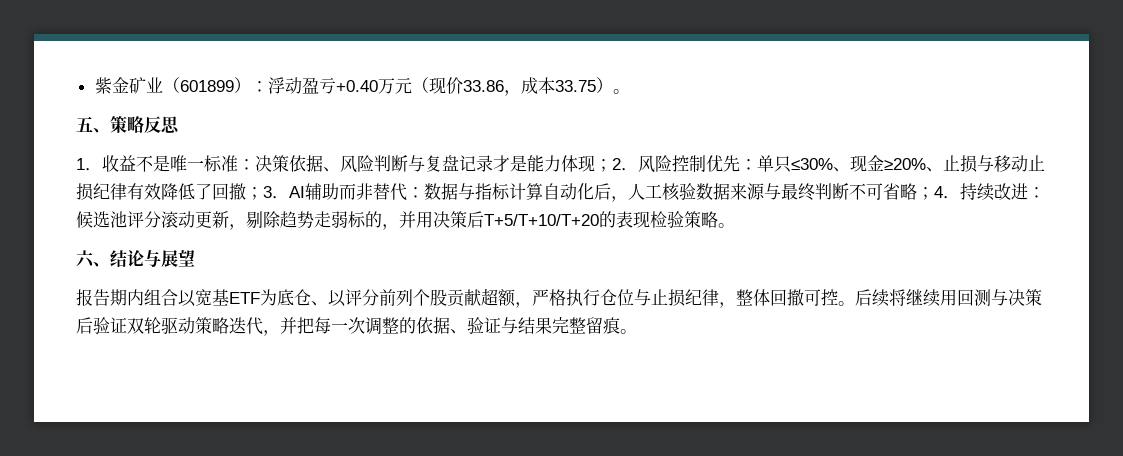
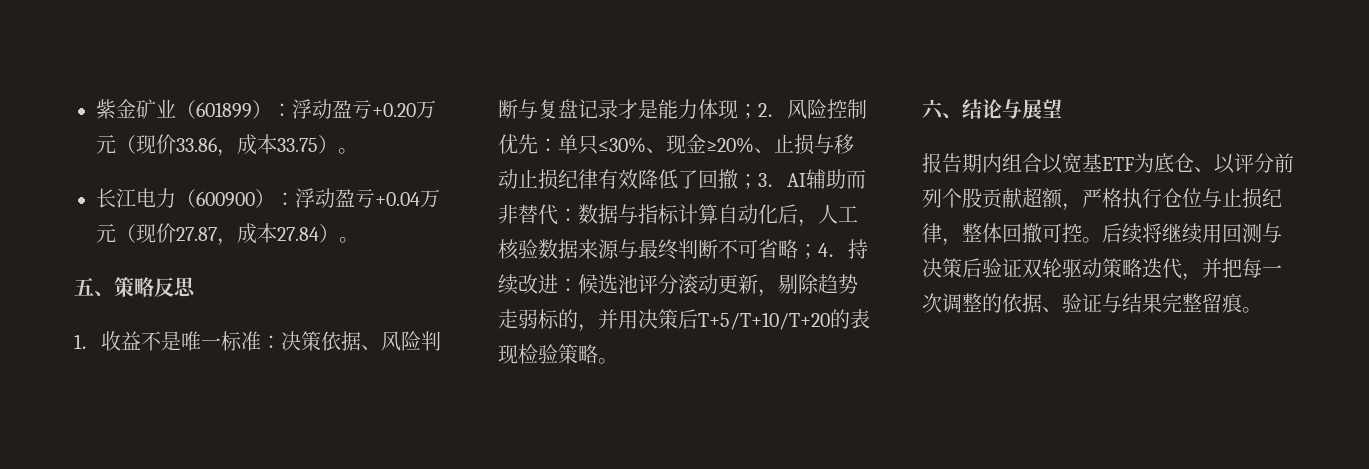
- 紫金矿业（601899）：浮动盈亏+0.40万元（现价33.86，成本33.75）。
+ 紫金矿业（601899）：浮动盈亏+0.20万元（现价33.86，成本33.75）。
+ 长江电力（600900）：浮动盈亏+0.04万元（现价27.87，成本27.84）。

